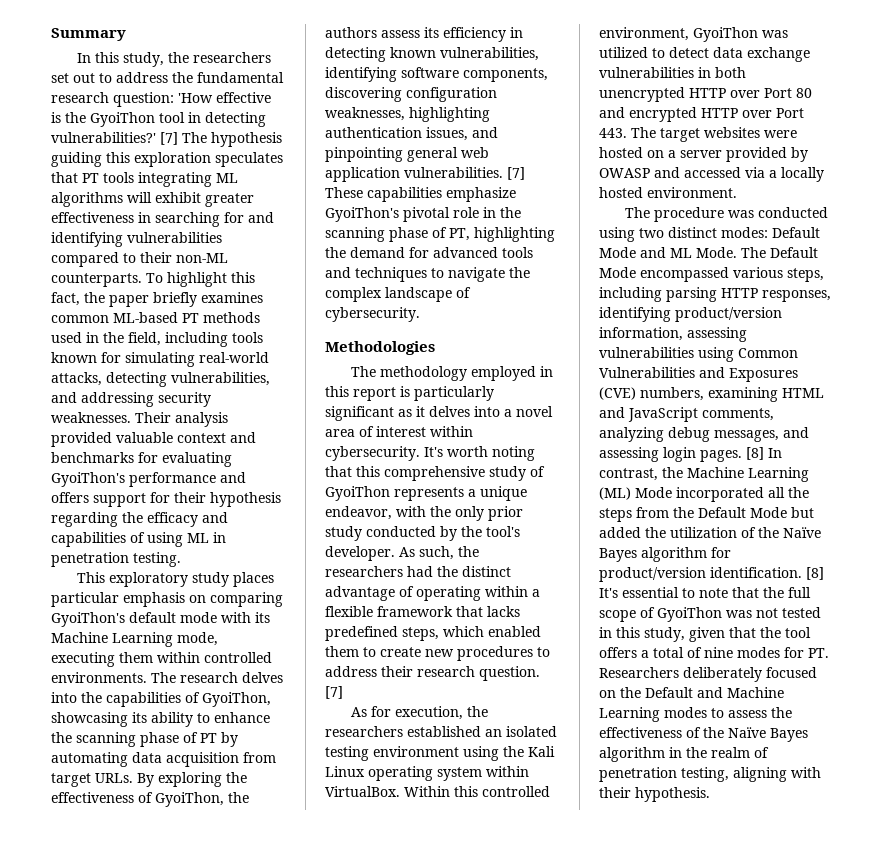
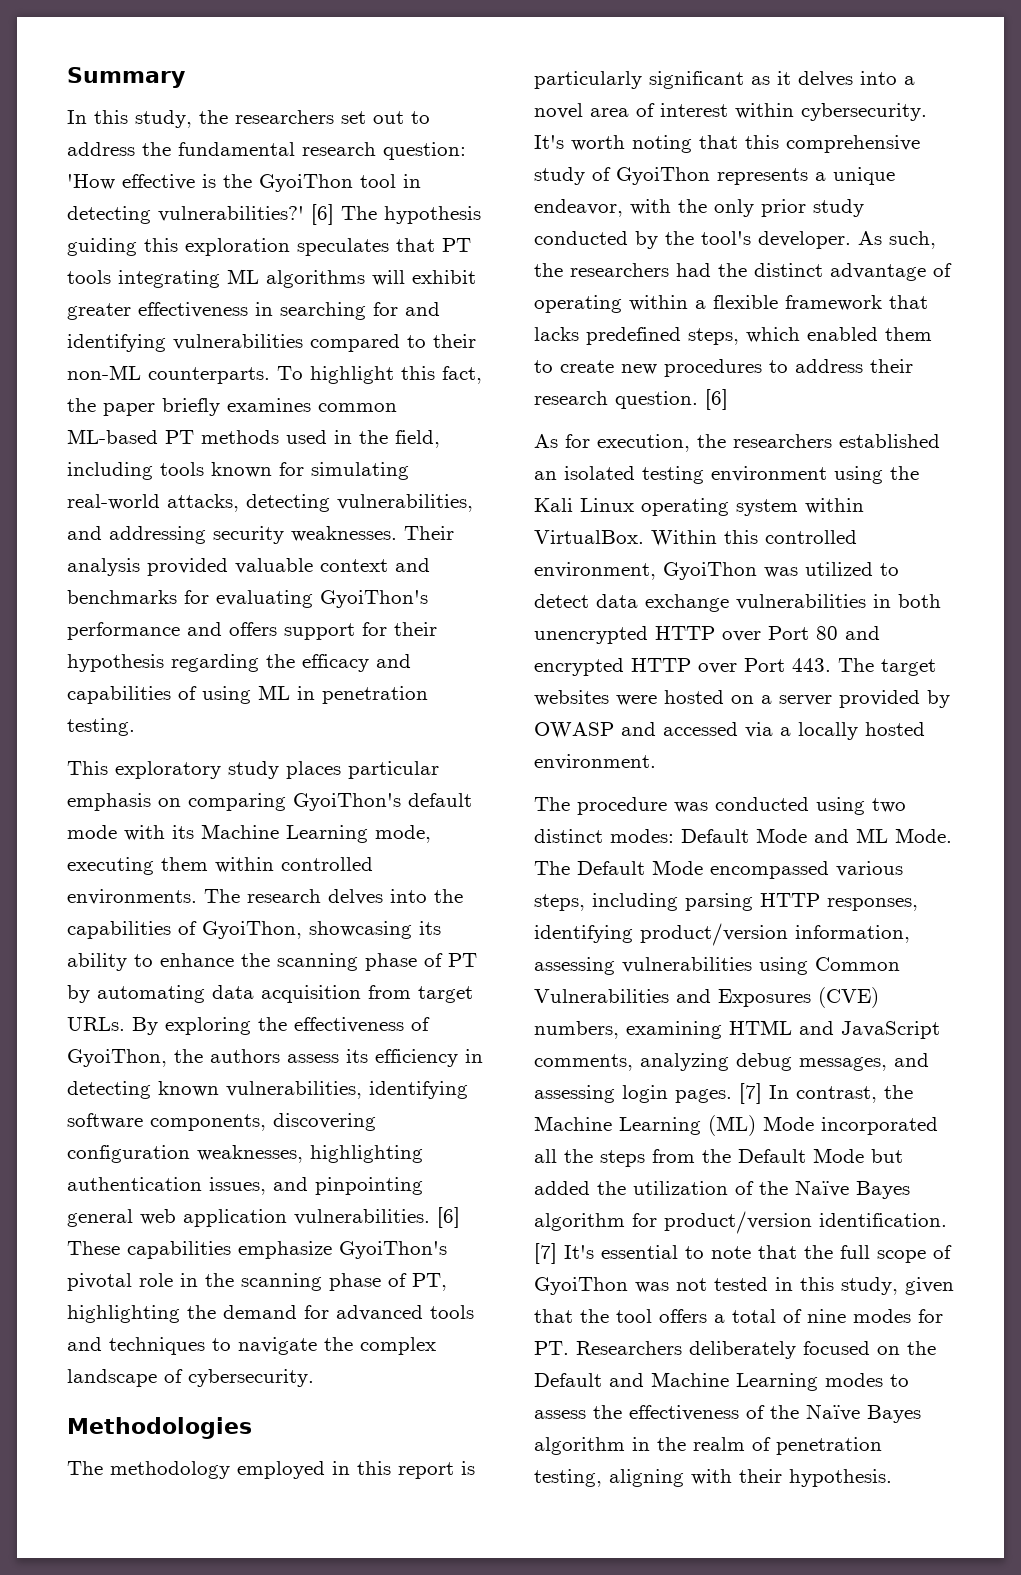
- [7] The hypothesis guiding this exploration speculates that PT tools integrating ML algorithms will exhibit greater effectiveness in searching for and identifying vulnerabilities compared to their non-ML counterparts.
+ [6] The hypothesis guiding this exploration speculates that PT tools integrating ML algorithms will exhibit greater effectiveness in searching for and identifying vulnerabilities compared to their non-ML counterparts.
- [7] These capabilities emphasize GyoiThon's pivotal role in the scanning phase of PT, highlighting the demand for advanced tools and techniques to navigate the complex landscape of cybersecurity.
+ [6] These capabilities emphasize GyoiThon's pivotal role in the scanning phase of PT, highlighting the demand for advanced tools and techniques to navigate the complex landscape of cybersecurity.
- As such, the researchers had the distinct advantage of operating within a flexible framework that lacks predefined steps, which enabled them to create new procedures to address their research question. [7]
+ As such, the researchers had the distinct advantage of operating within a flexible framework that lacks predefined steps, which enabled them to create new procedures to address their research question. [6]
- [8] In contrast, the Machine Learning (ML) Mode incorporated all the steps from the Default Mode but added the utilization of the Naïve Bayes algorithm for product/version identification.
+ [7] In contrast, the Machine Learning (ML) Mode incorporated all the steps from the Default Mode but added the utilization of the Naïve Bayes algorithm for product/version identification.
- [8] It's essential to note that the full scope of GyoiThon was not tested in this study, given that the tool offers a total of nine modes for PT. Researchers deliberately focused on the Default and Machine Learning modes to assess the effectiveness of the Naïve Bayes algorithm in the realm of penetration testing, aligning with their hypothesis.
+ [7] It's essential to note that the full scope of GyoiThon was not tested in this study, given that the tool offers a total of nine modes for PT. Researchers deliberately focused on the Default and Machine Learning modes to assess the effectiveness of the Naïve Bayes algorithm in the realm of penetration testing, aligning with their hypothesis.

